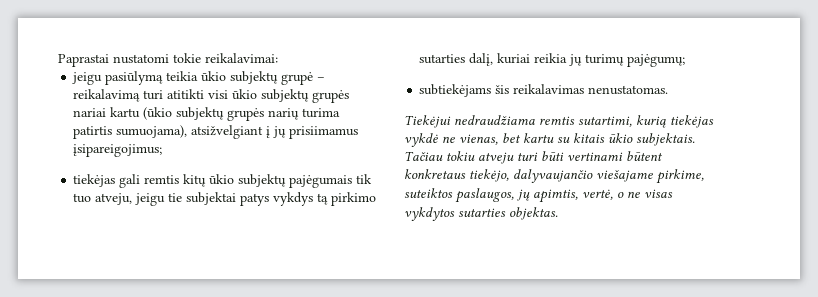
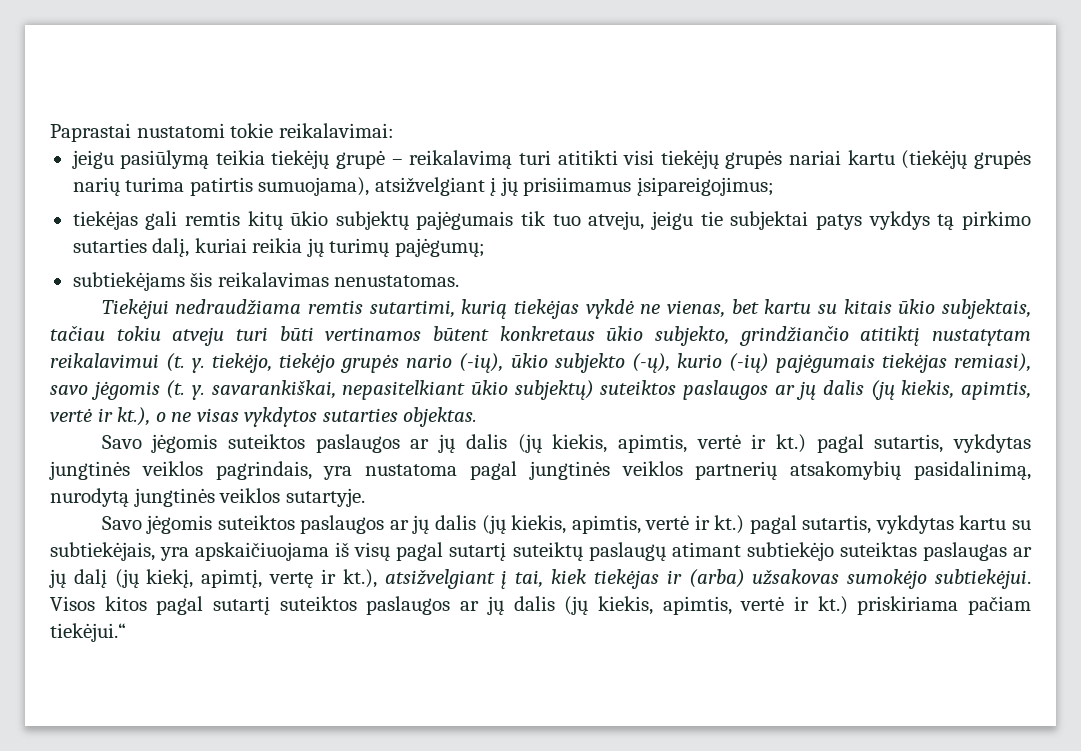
- jeigu pasiūlymą teikia ūkio subjektų grupė – reikalavimą turi atitikti visi ūkio subjektų grupės nariai kartu (ūkio subjektų grupės narių turima patirtis sumuojama), atsižvelgiant į jų prisiimamus įsipareigojimus;
+ jeigu pasiūlymą teikia tiekėjų grupė – reikalavimą turi atitikti visi tiekėjų grupės nariai kartu (tiekėjų grupės narių turima patirtis sumuojama), atsižvelgiant į jų prisiimamus įsipareigojimus;
- Tiekėjui nedraudžiama remtis sutartimi, kurią tiekėjas vykdė ne vienas, bet kartu su kitais ūkio subjektais. Tačiau tokiu atveju turi būti vertinami būtent konkretaus tiekėjo, dalyvaujančio viešajame pirkime, suteiktos paslaugos, jų apimtis, vertė, o ne visas vykdytos sutarties objektas.
+ Tiekėjui nedraudžiama remtis sutartimi, kurią tiekėjas vykdė ne vienas, bet kartu su kitais ūkio subjektais, tačiau tokiu atveju turi būti vertinamos būtent konkretaus ūkio subjekto, grindžiančio atitiktį nustatytam reikalavimui (t. y. tiekėjo, tiekėjo grupės nario (-ių), ūkio subjekto (-ų), kurio (-ių) pajėgumais tiekėjas remiasi), savo jėgomis (t. y. savarankiškai, nepasitelkiant ūkio subjektų) suteiktos paslaugos ar jų dalis (jų kiekis, apimtis, vertė ir kt.), o ne visas vykdytos sutarties objektas.
+ Savo jėgomis suteiktos paslaugos ar jų dalis (jų kiekis, apimtis, vertė ir kt.) pagal sutartis, vykdytas jungtinės veiklos pagrindais, yra nustatoma pagal jungtinės veiklos partnerių atsakomybių pasidalinimą, nurodytą jungtinės veiklos sutartyje.
+ Savo jėgomis suteiktos paslaugos ar jų dalis (jų kiekis, apimtis, vertė ir kt.) pagal sutartis, vykdytas kartu su subtiekėjais, yra apskaičiuojama iš visų pagal sutartį suteiktų paslaugų atimant subtiekėjo suteiktas paslaugas ar jų dalį (jų kiekį, apimtį, vertę ir kt.), atsižvelgiant į tai, kiek tiekėjas ir (arba) užsakovas sumokėjo subtiekėjui. Visos kitos pagal sutartį suteiktos paslaugos ar jų dalis (jų kiekis, apimtis, vertė ir kt.) priskiriama pačiam tiekėjui.“

